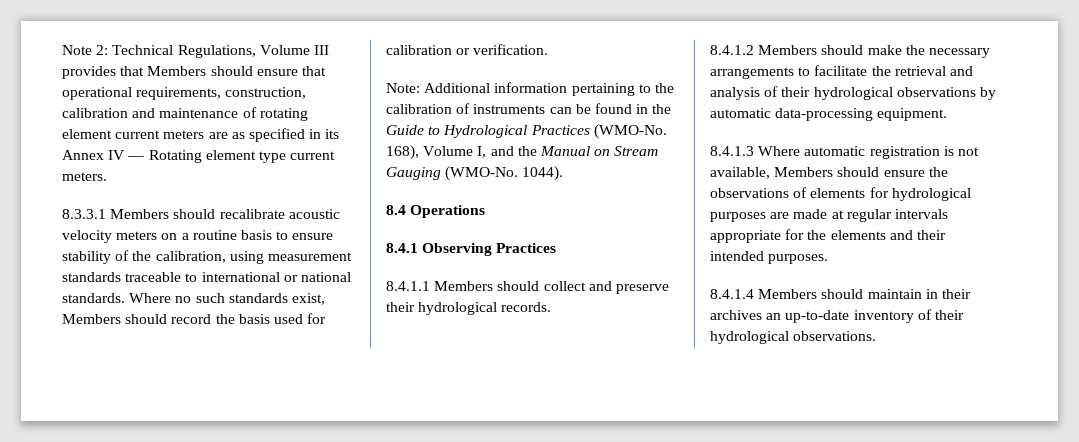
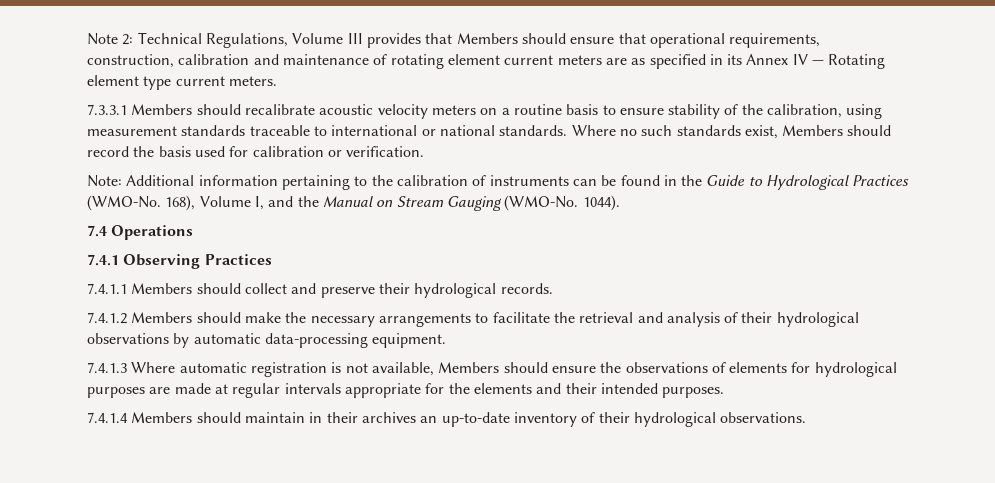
- 8.3.3.1 Members should recalibrate acoustic velocity meters on a routine basis to ensure stability of the calibration, using measurement standards traceable to international or national standards.
+ 7.3.3.1 Members should recalibrate acoustic velocity meters on a routine basis to ensure stability of the calibration, using measurement standards traceable to international or national standards.
- 8.4 Operations
+ 7.4 Operations
- 8.4.1 Observing Practices
+ 7.4.1 Observing Practices
- 8.4.1.1 Members should collect and preserve their hydrological records.
+ 7.4.1.1 Members should collect and preserve their hydrological records.
- 8.4.1.2 Members should make the necessary arrangements to facilitate the retrieval and analysis of their hydrological observations by automatic data-processing equipment.
+ 7.4.1.2 Members should make the necessary arrangements to facilitate the retrieval and analysis of their hydrological observations by automatic data-processing equipment.
- 8.4.1.3 Where automatic registration is not available, Members should ensure the observations of elements for hydrological purposes are made at regular intervals appropriate for the elements and their intended purposes.
+ 7.4.1.3 Where automatic registration is not available, Members should ensure the observations of elements for hydrological purposes are made at regular intervals appropriate for the elements and their intended purposes.
- 8.4.1.4 Members should maintain in their archives an up-to-date inventory of their hydrological observations.
+ 7.4.1.4 Members should maintain in their archives an up-to-date inventory of their hydrological observations.

